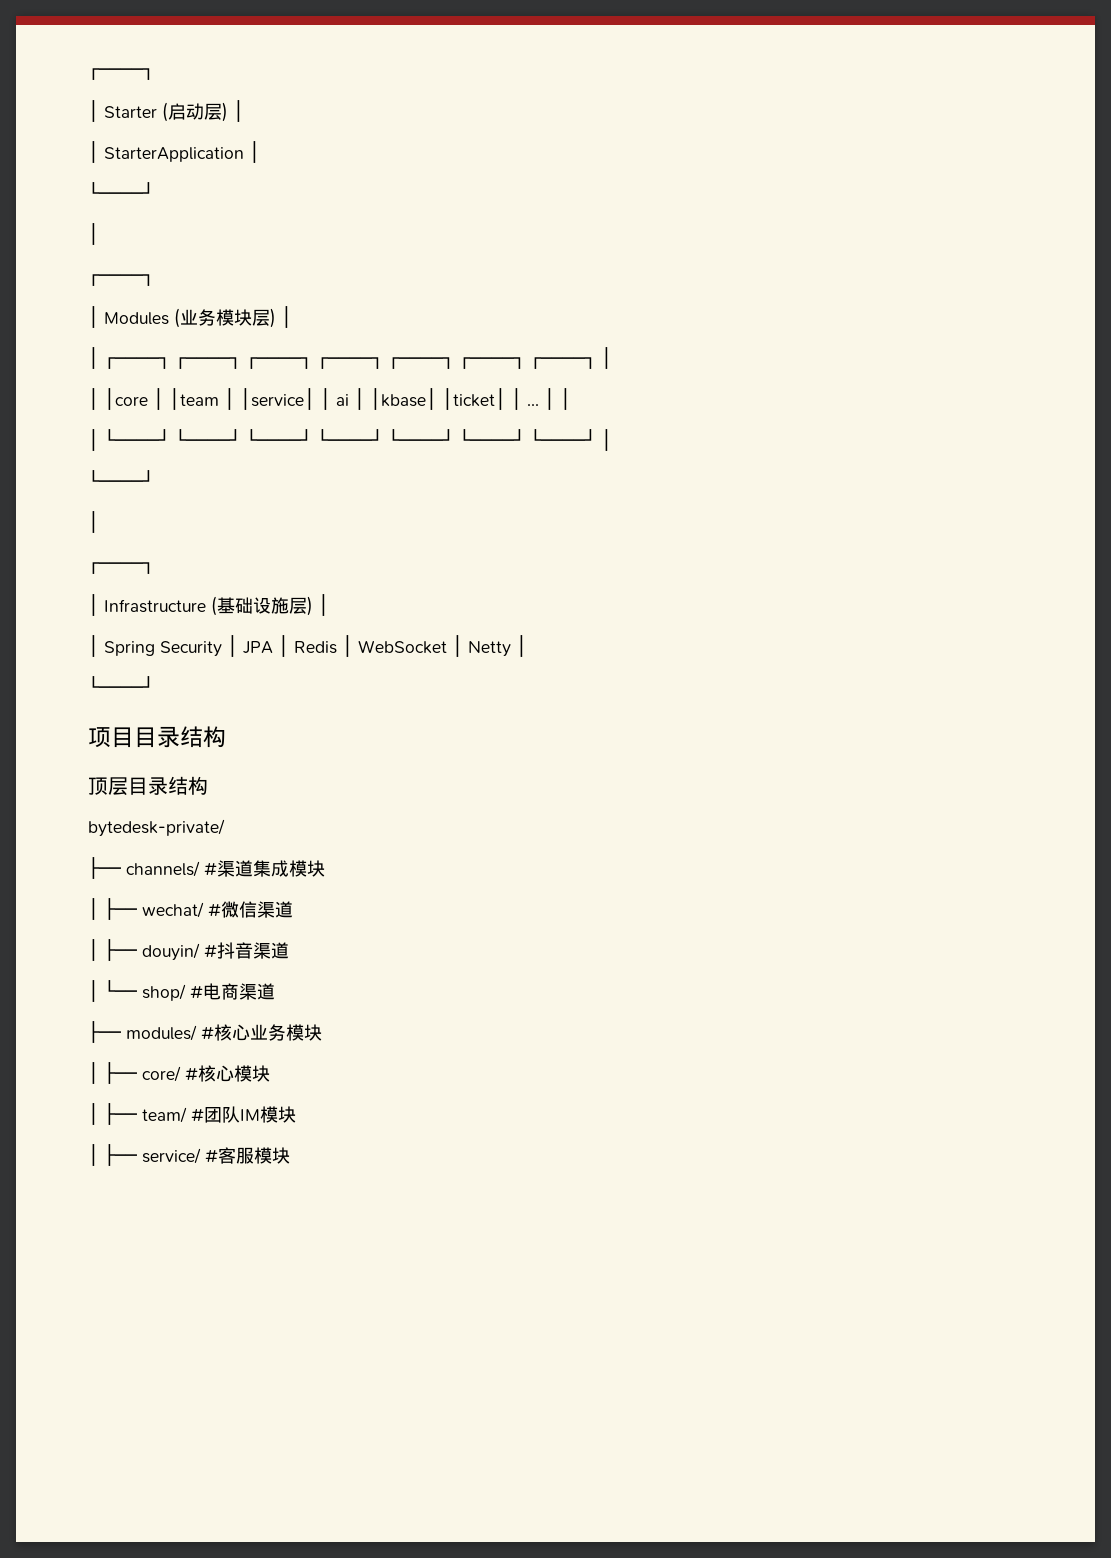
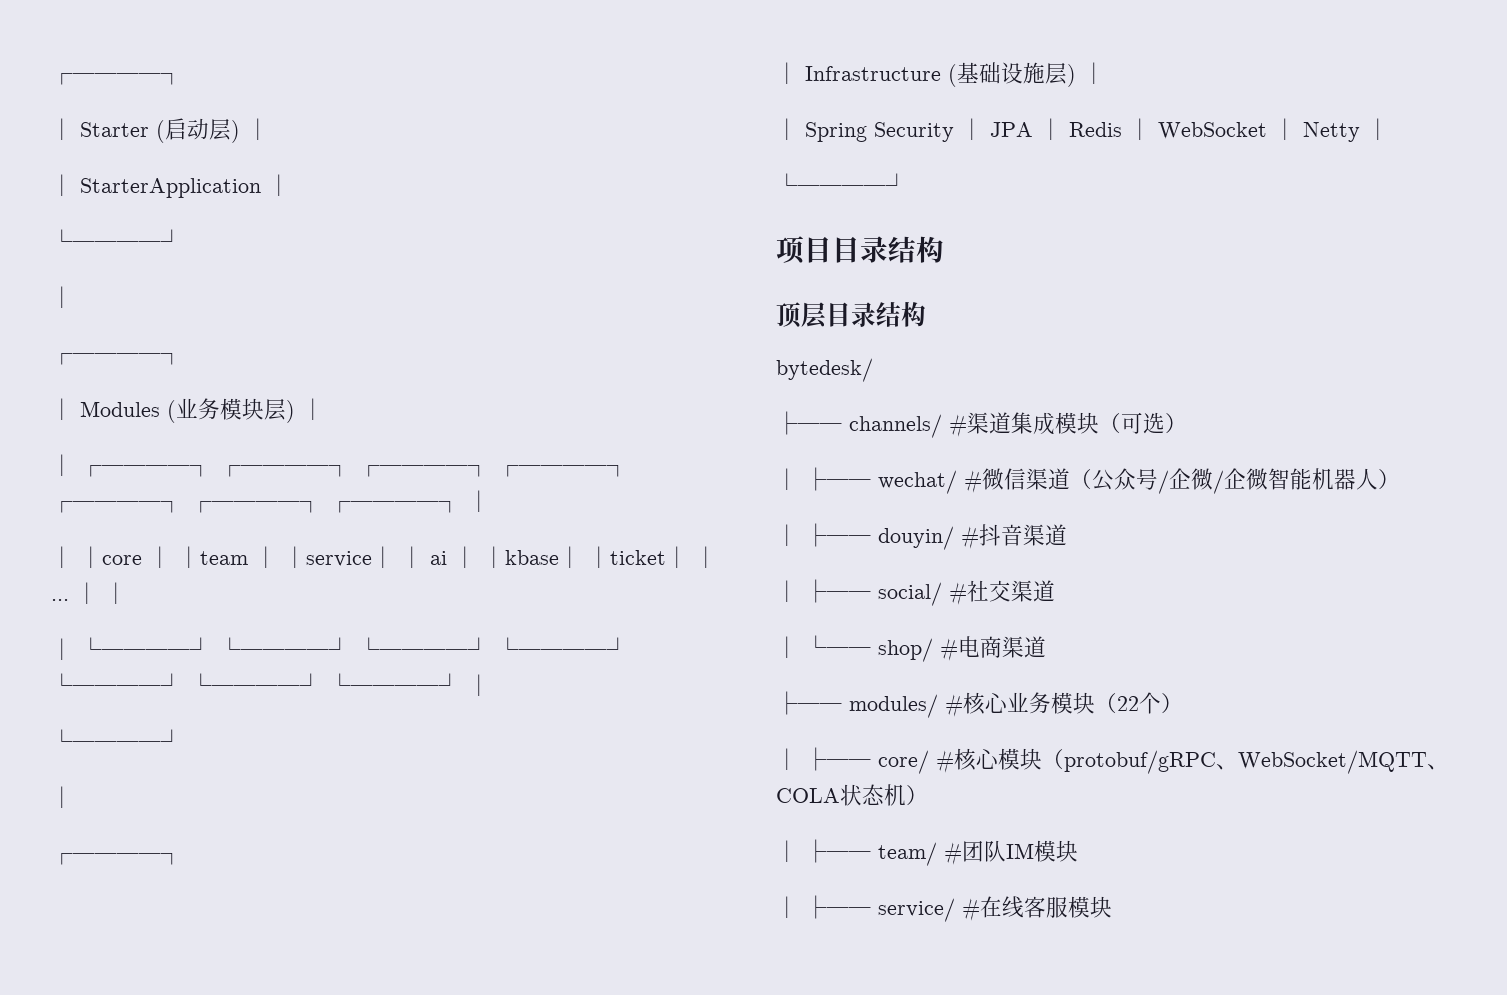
- bytedesk-private/
+ bytedesk/
- ├── channels/ #渠道集成模块
+ ├── channels/ #渠道集成模块（可选）
- │ ├── wechat/ #微信渠道
+ │ ├── wechat/ #微信渠道（公众号/企微/企微智能机器人）
+ │ ├── social/ #社交渠道
- ├── modules/ #核心业务模块
+ ├── modules/ #核心业务模块（22个）
- │ ├── core/ #核心模块
+ │ ├── core/ #核心模块（protobuf/gRPC、WebSocket/MQTT、COLA状态机）
- │ ├── service/ #客服模块
+ │ ├── service/ #在线客服模块

